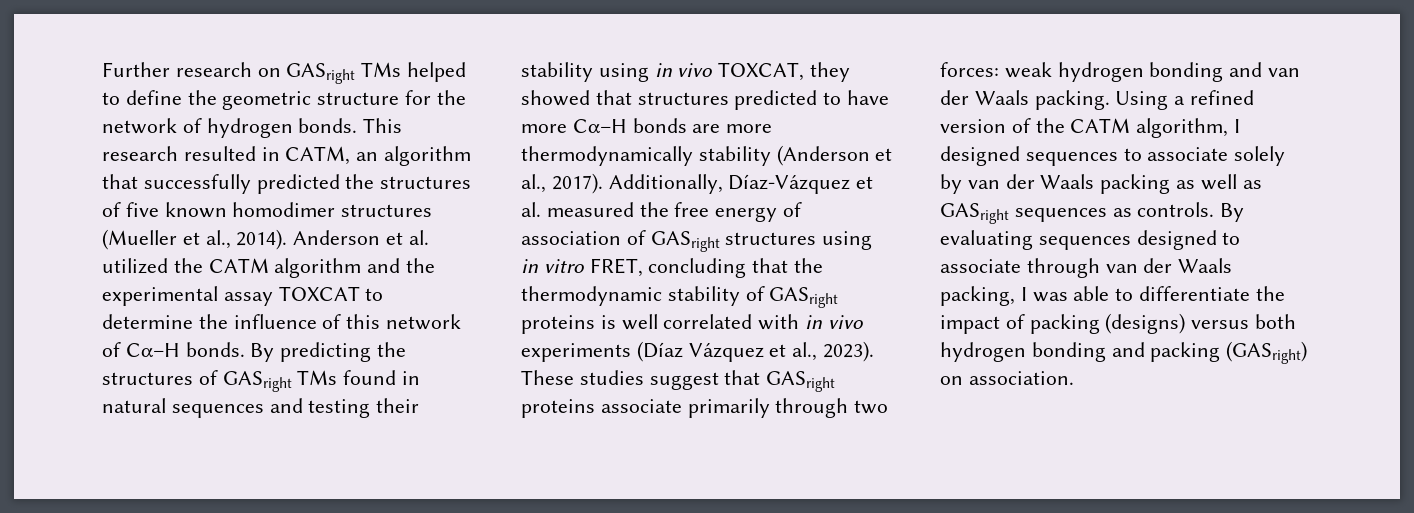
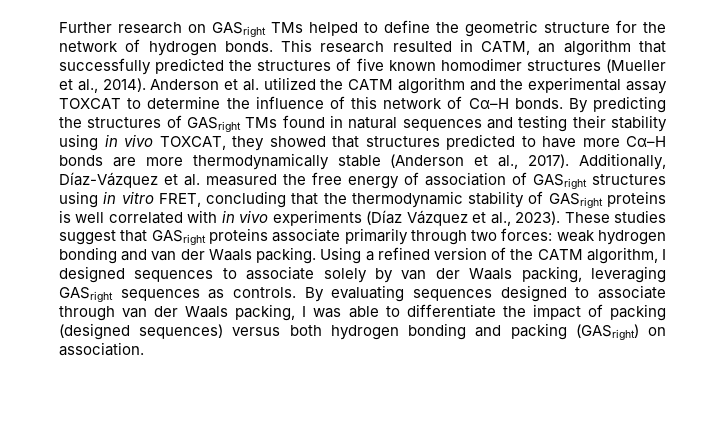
- By predicting the structures of GASright TMs found in natural sequences and testing their stability using in vivo TOXCAT, they showed that structures predicted to have more Cα–H bonds are more thermodynamically stability (Anderson et al., 2017).
+ By predicting the structures of GASright TMs found in natural sequences and testing their stability using in vivo TOXCAT, they showed that structures predicted to have more Cα–H bonds are more thermodynamically stable (Anderson et al., 2017).
- Using a refined version of the CATM algorithm, I designed sequences to associate solely by van der Waals packing as well as GASright sequences as controls.
+ Using a refined version of the CATM algorithm, I designed sequences to associate solely by van der Waals packing, leveraging GASright sequences as controls.
- By evaluating sequences designed to associate through van der Waals packing, I was able to differentiate the impact of packing (designs) versus both hydrogen bonding and packing (GASright) on association.
+ By evaluating sequences designed to associate through van der Waals packing, I was able to differentiate the impact of packing (designed sequences) versus both hydrogen bonding and packing (GASright) on association.

